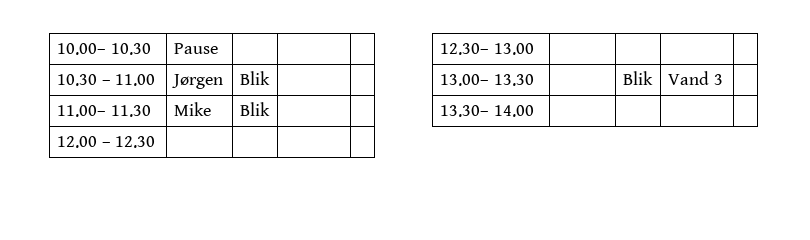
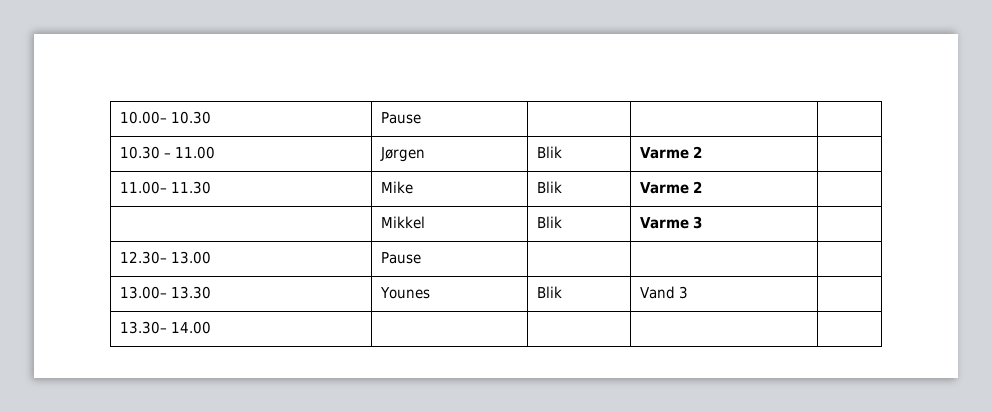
- 10.30 – 11.00 | Jørgen | Blik | |
+ 10.30 – 11.00 | Jørgen | Blik | Varme 2 |
- 11.00– 11.30 | Mike | Blik | |
- 12.00 – 12.30 | | | |
+ 11.00– 11.30 | Mike | Blik | Varme 2 |
+ | Mikkel | Blik | Varme 3 |
- 12.30– 13.00 | | | |
+ 12.30– 13.00 | Pause | | |
- 13.00– 13.30 | | Blik | Vand 3 |
+ 13.00– 13.30 | Younes | Blik | Vand 3 |

